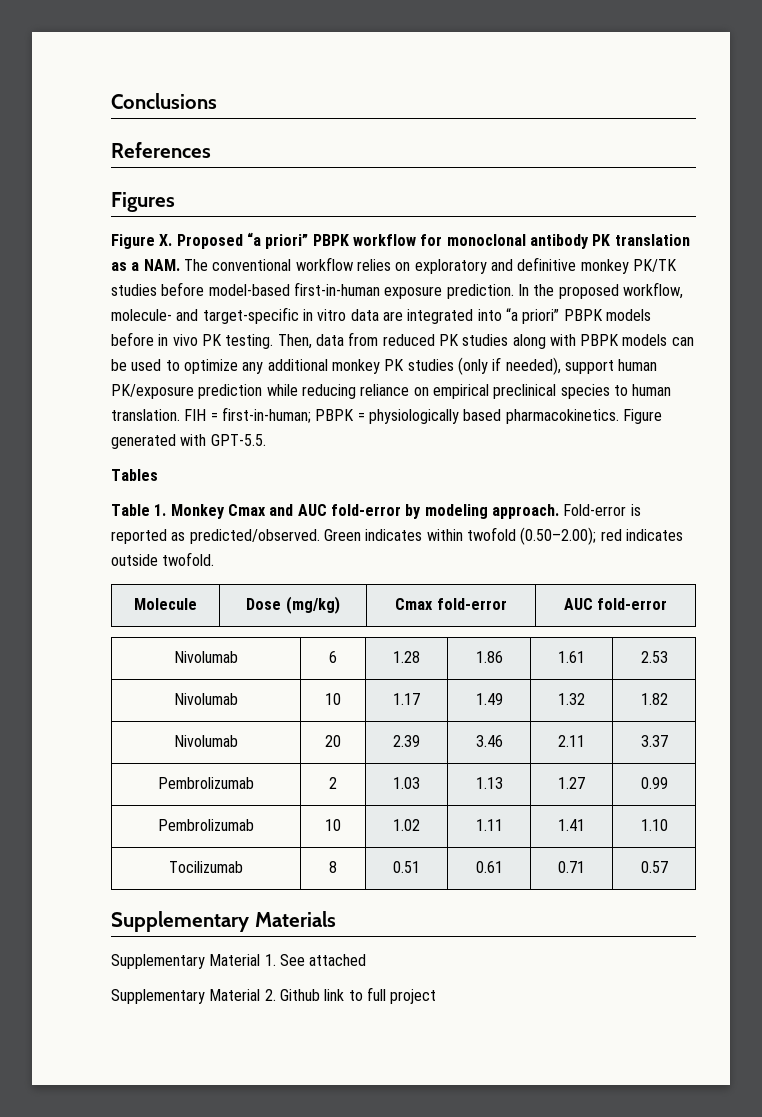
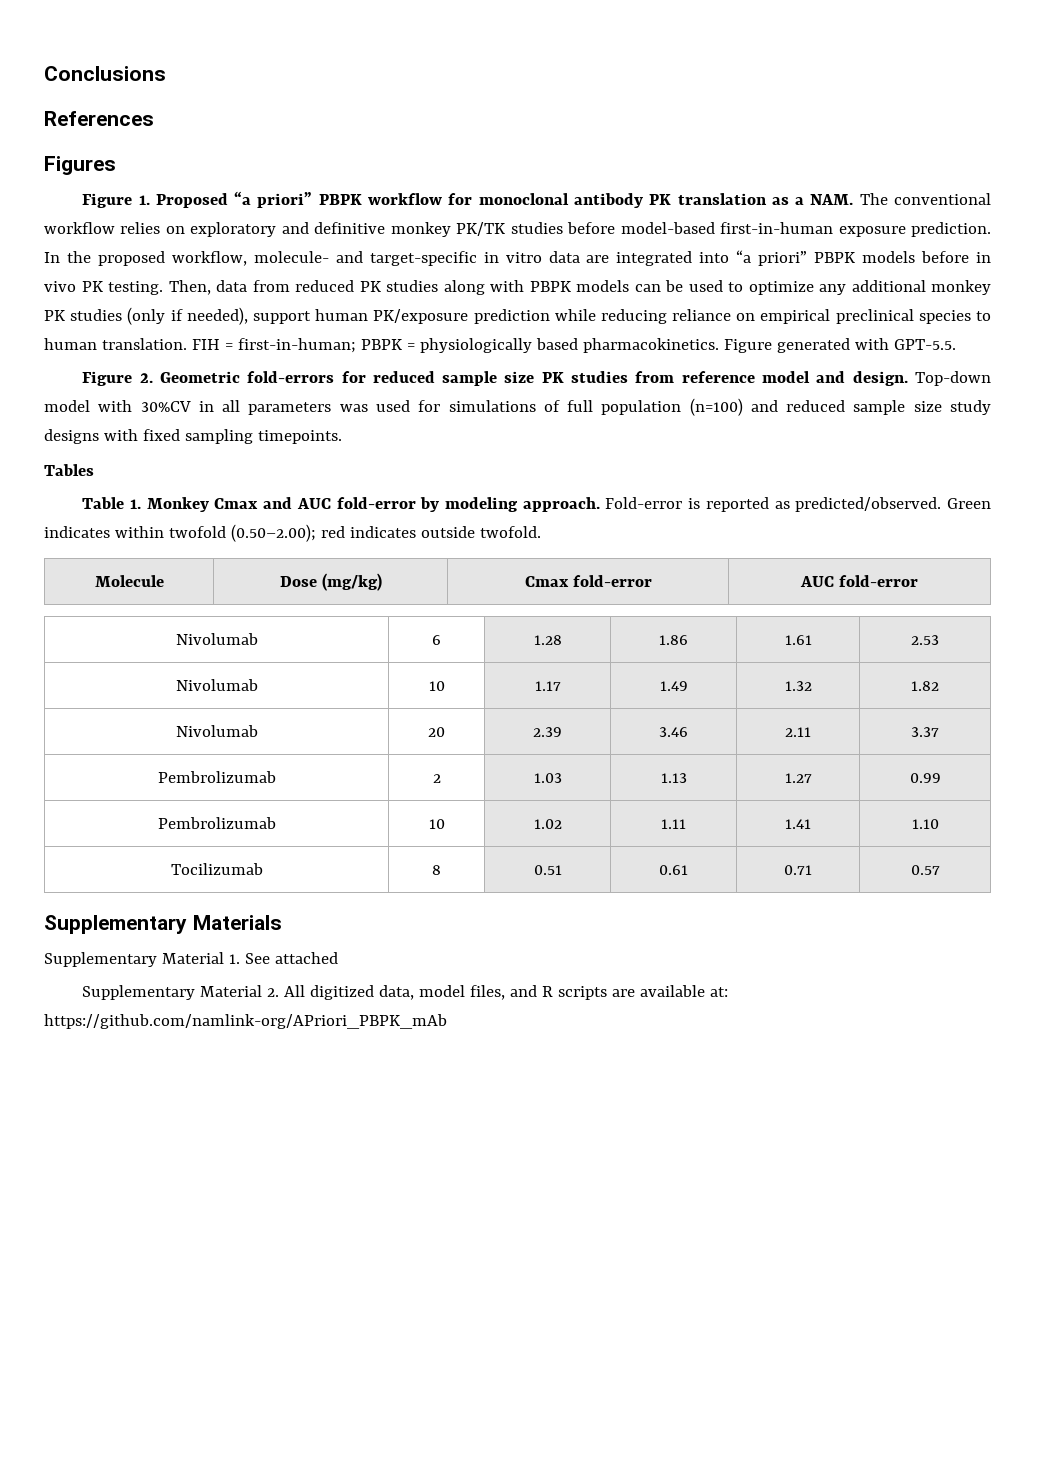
- Figure X. Proposed “a priori” PBPK workflow for monoclonal antibody PK translation as a NAM. The conventional workflow relies on exploratory and definitive monkey PK/TK studies before model-based first-in-human exposure prediction.
+ Figure 1. Proposed “a priori” PBPK workflow for monoclonal antibody PK translation as a NAM. The conventional workflow relies on exploratory and definitive monkey PK/TK studies before model-based first-in-human exposure prediction.
+ Figure 2. Geometric fold-errors for reduced sample size PK studies from reference model and design. Top-down model with 30%CV in all parameters was used for simulations of full population (n=100) and reduced sample size study designs with fixed sampling timepoints.
- Supplementary Material 2. Github link to full project
+ Supplementary Material 2. All digitized data, model files, and R scripts are available at: https://github.com/namlink-org/APriori_PBPK_mAb

